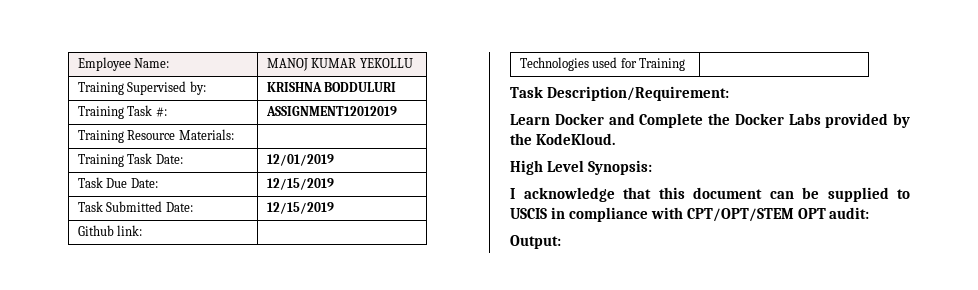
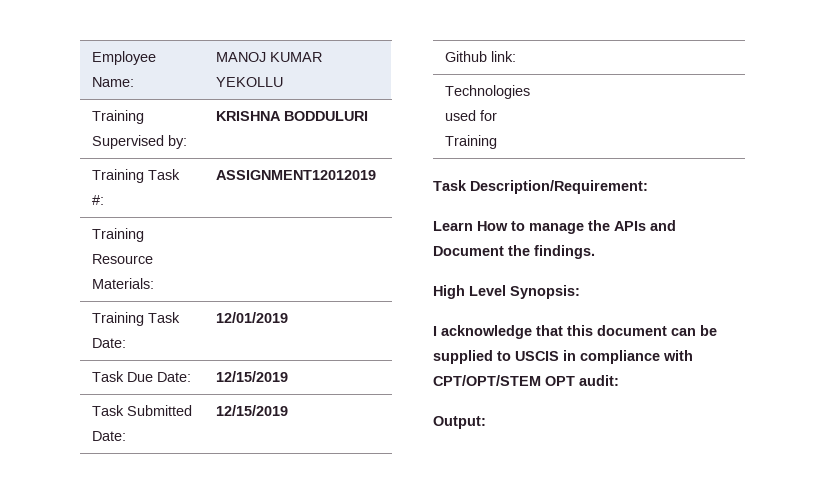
- Learn Docker and Complete the Docker Labs provided by the KodeKloud.
+ Learn How to manage the APIs and Document the findings.

